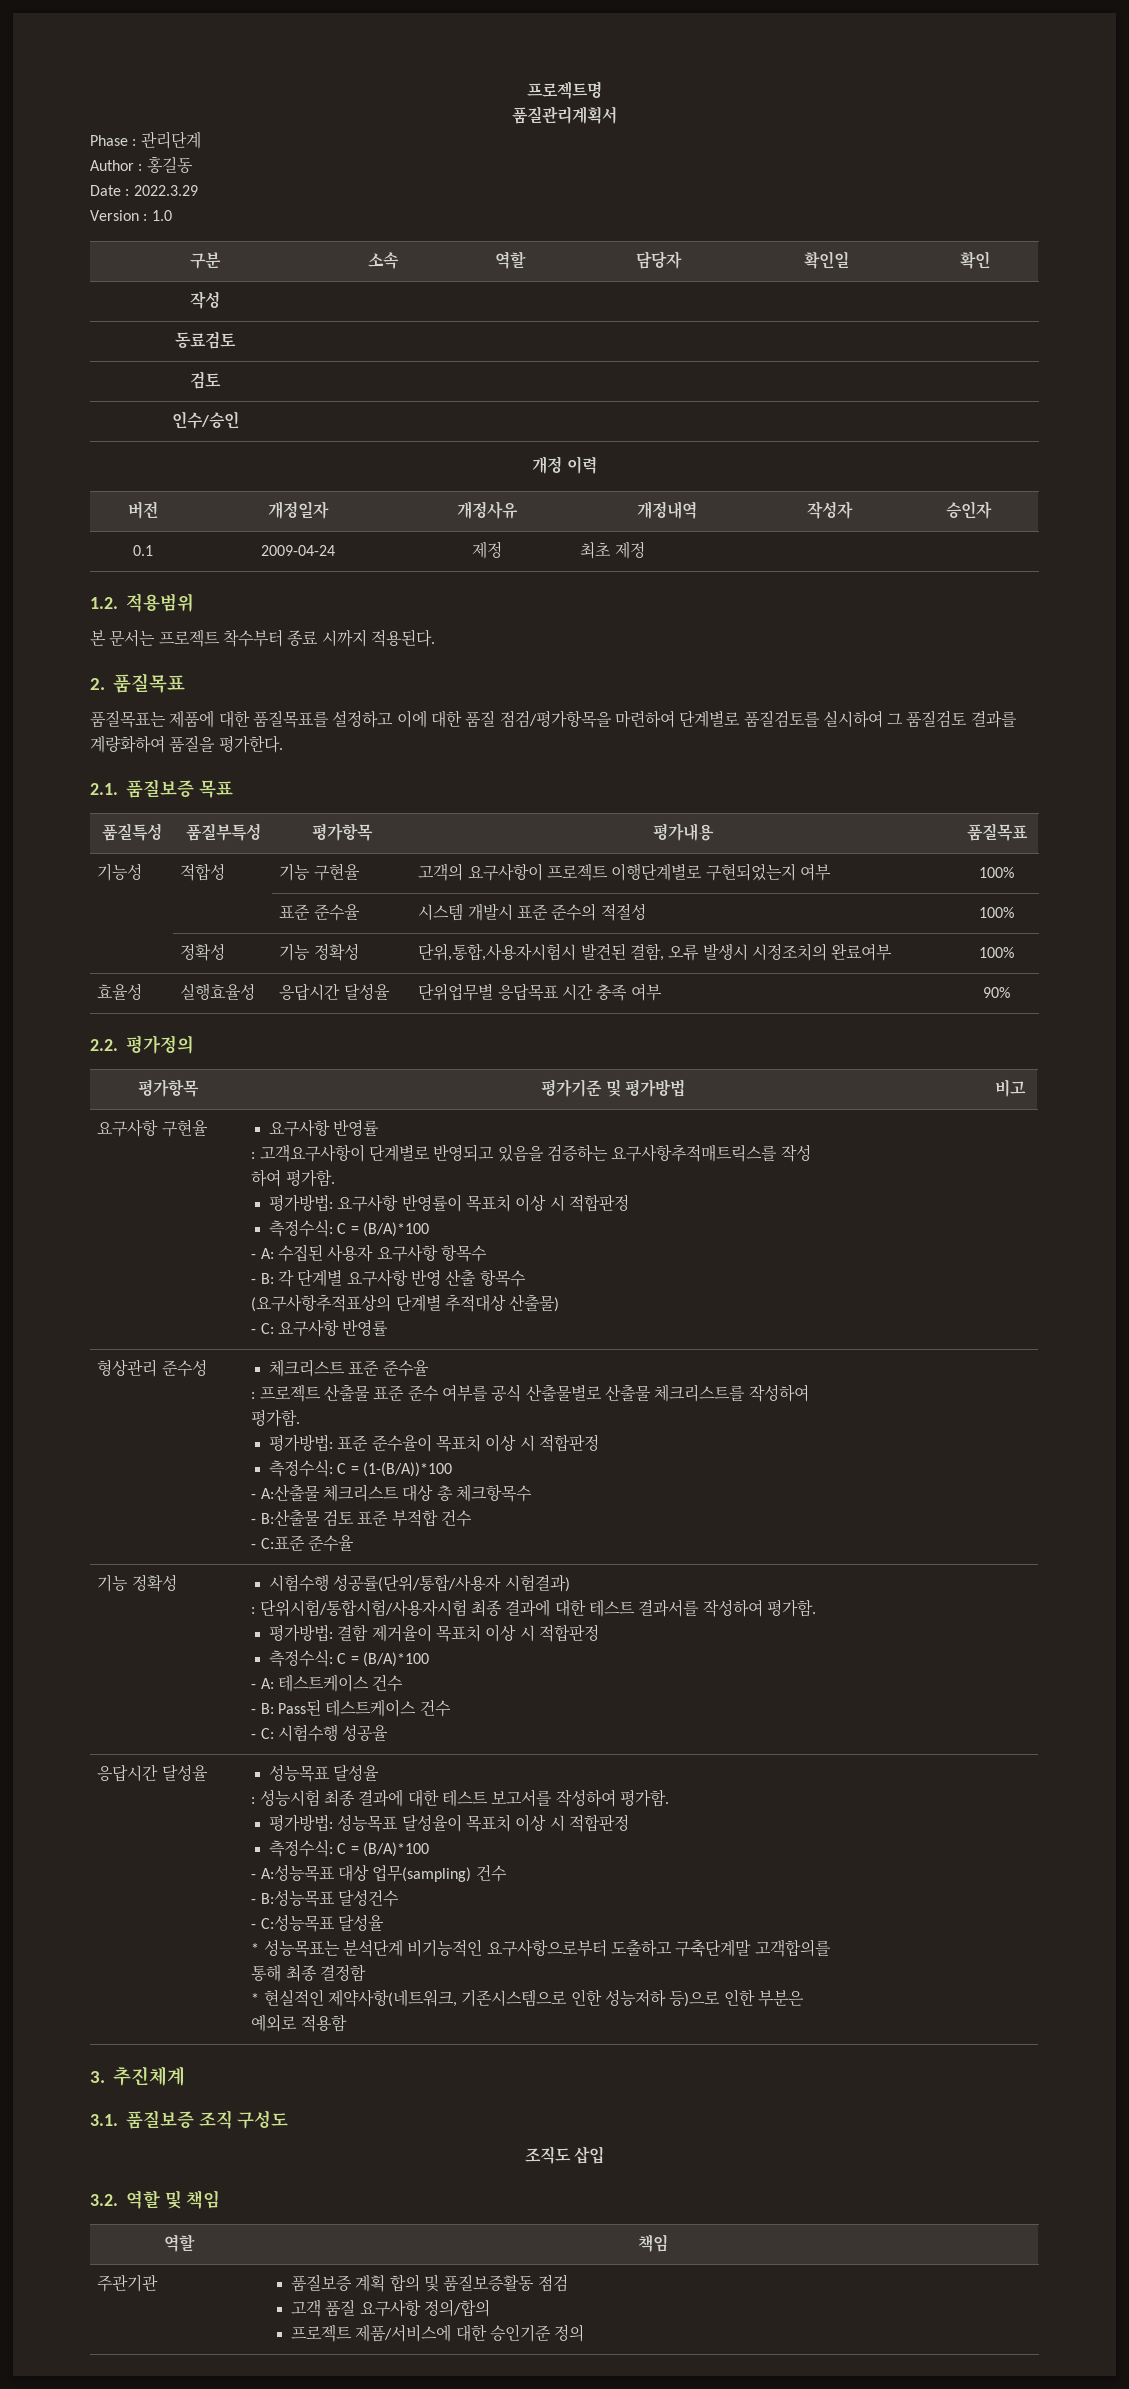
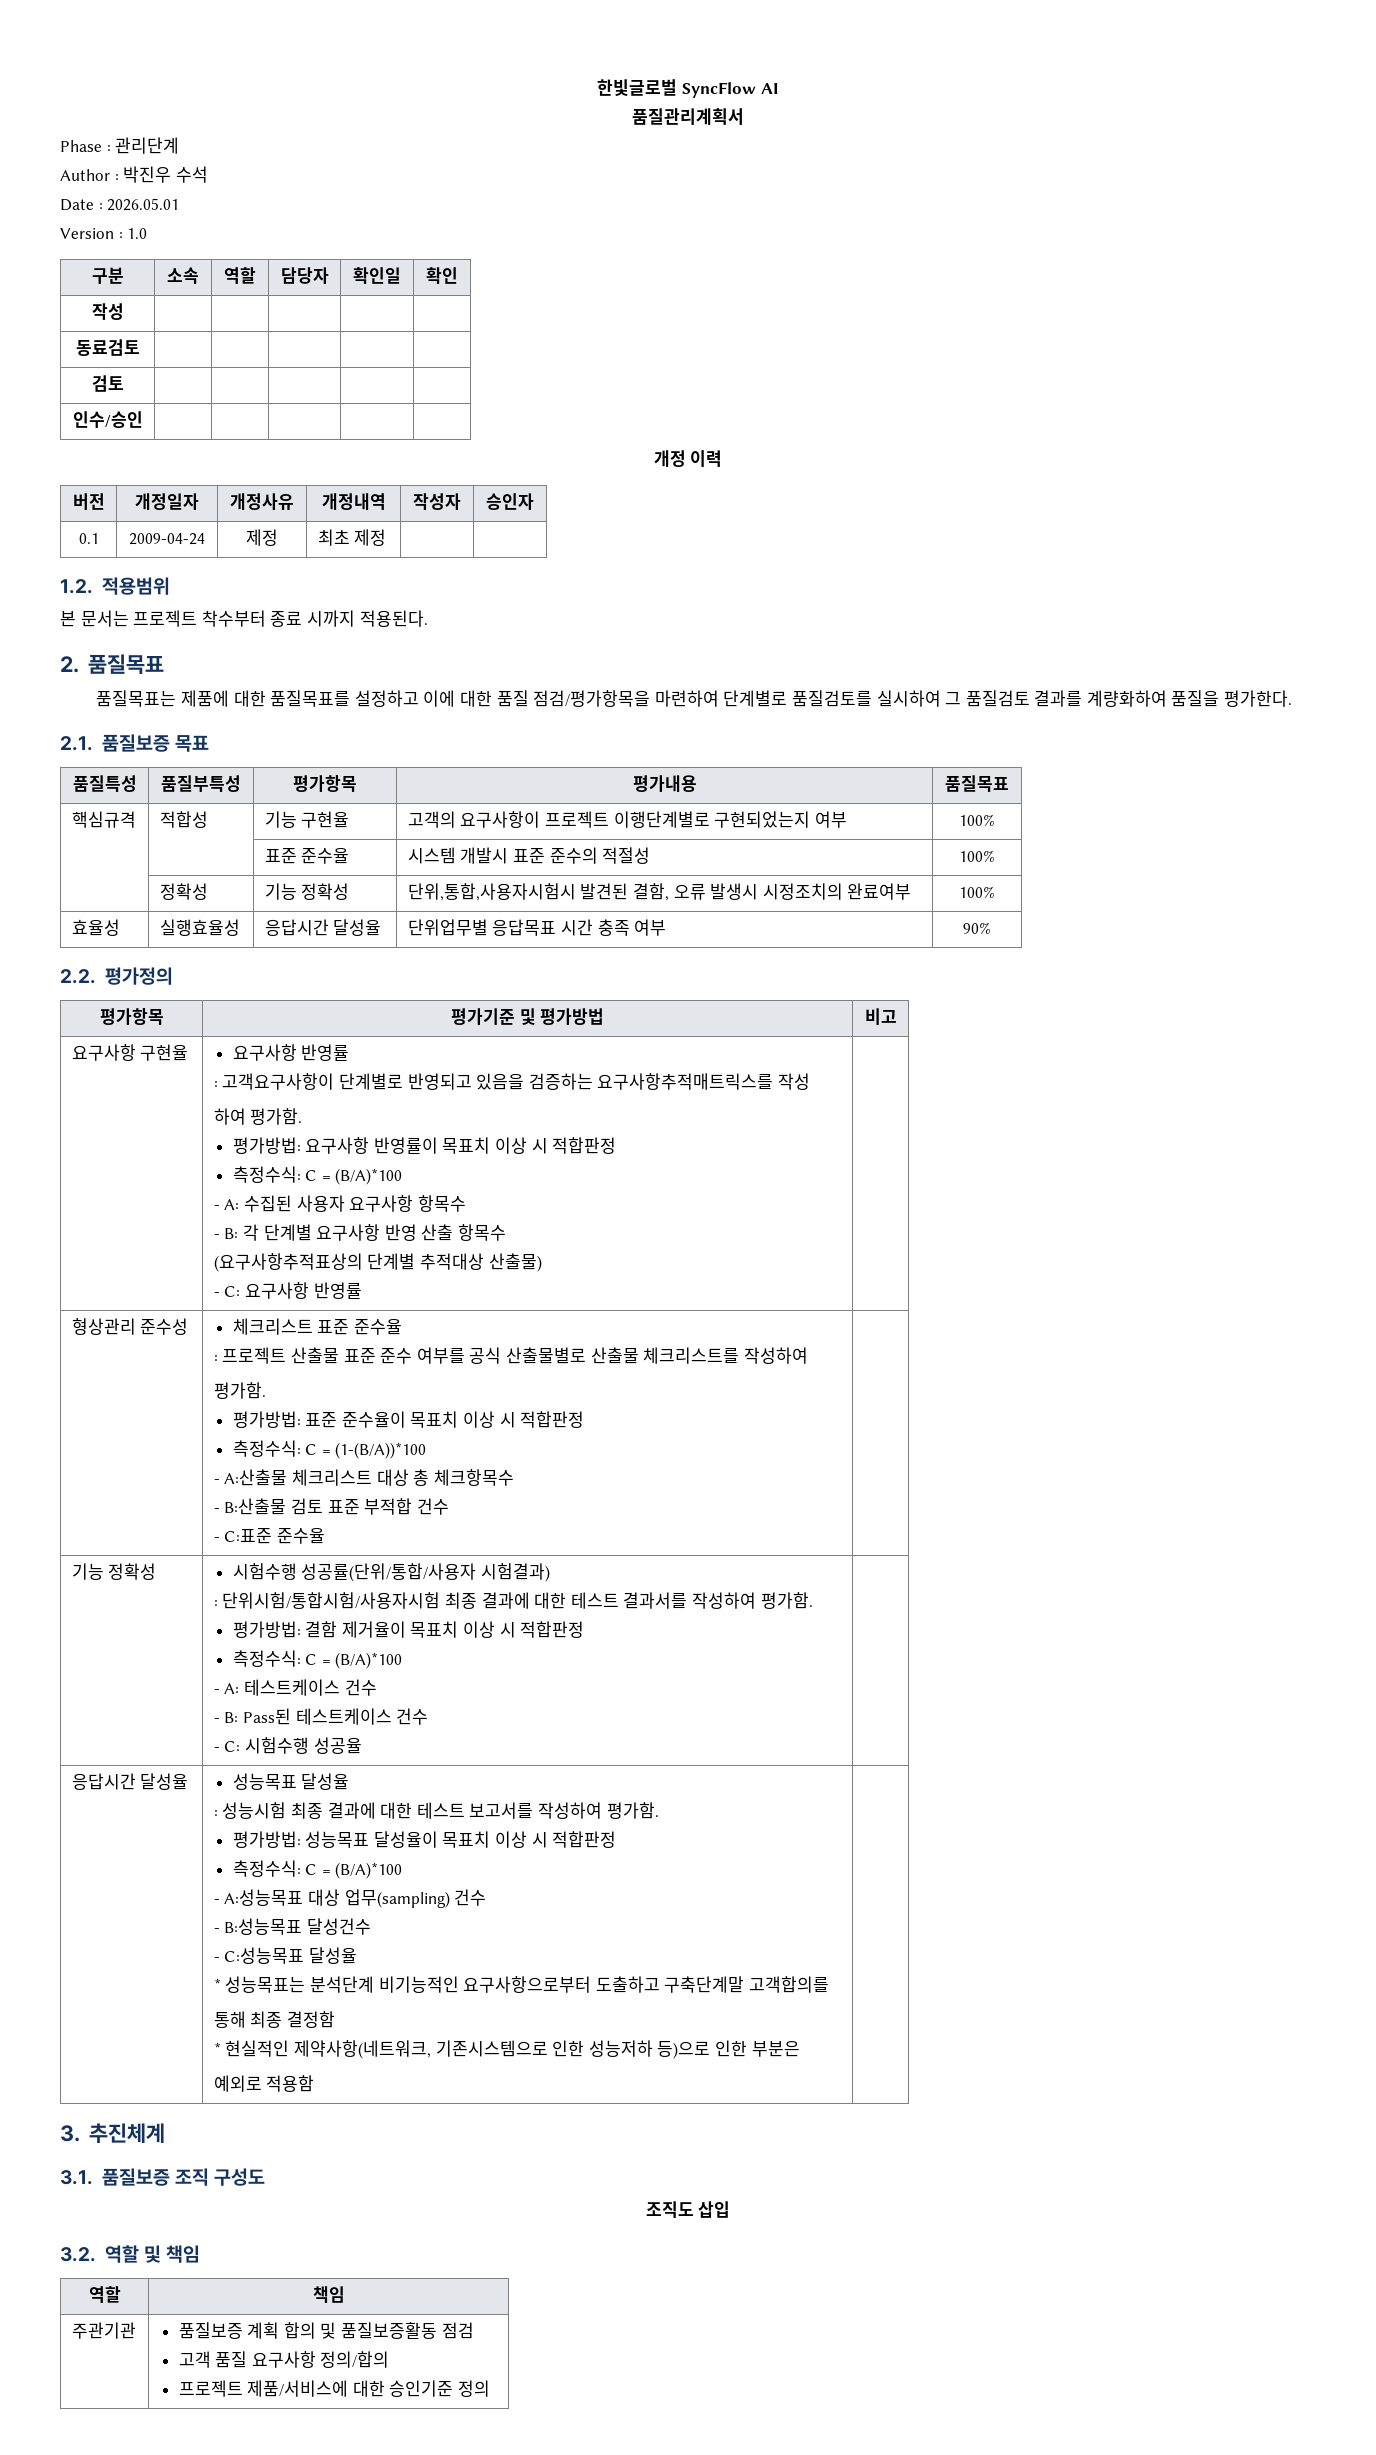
- 프로젝트명
+ 한빛글로벌 SyncFlow AI
- Author : 홍길동
+ Author : 박진우 수석
- Date : 2022.3.29
+ Date : 2026.05.01
- 기능성 | 적합성 | 기능 구현율 | 고객의 요구사항이 프로젝트 이행단계별로 구현되었는지 여부 | 100%
+ 핵심규격 | 적합성 | 기능 구현율 | 고객의 요구사항이 프로젝트 이행단계별로 구현되었는지 여부 | 100%

